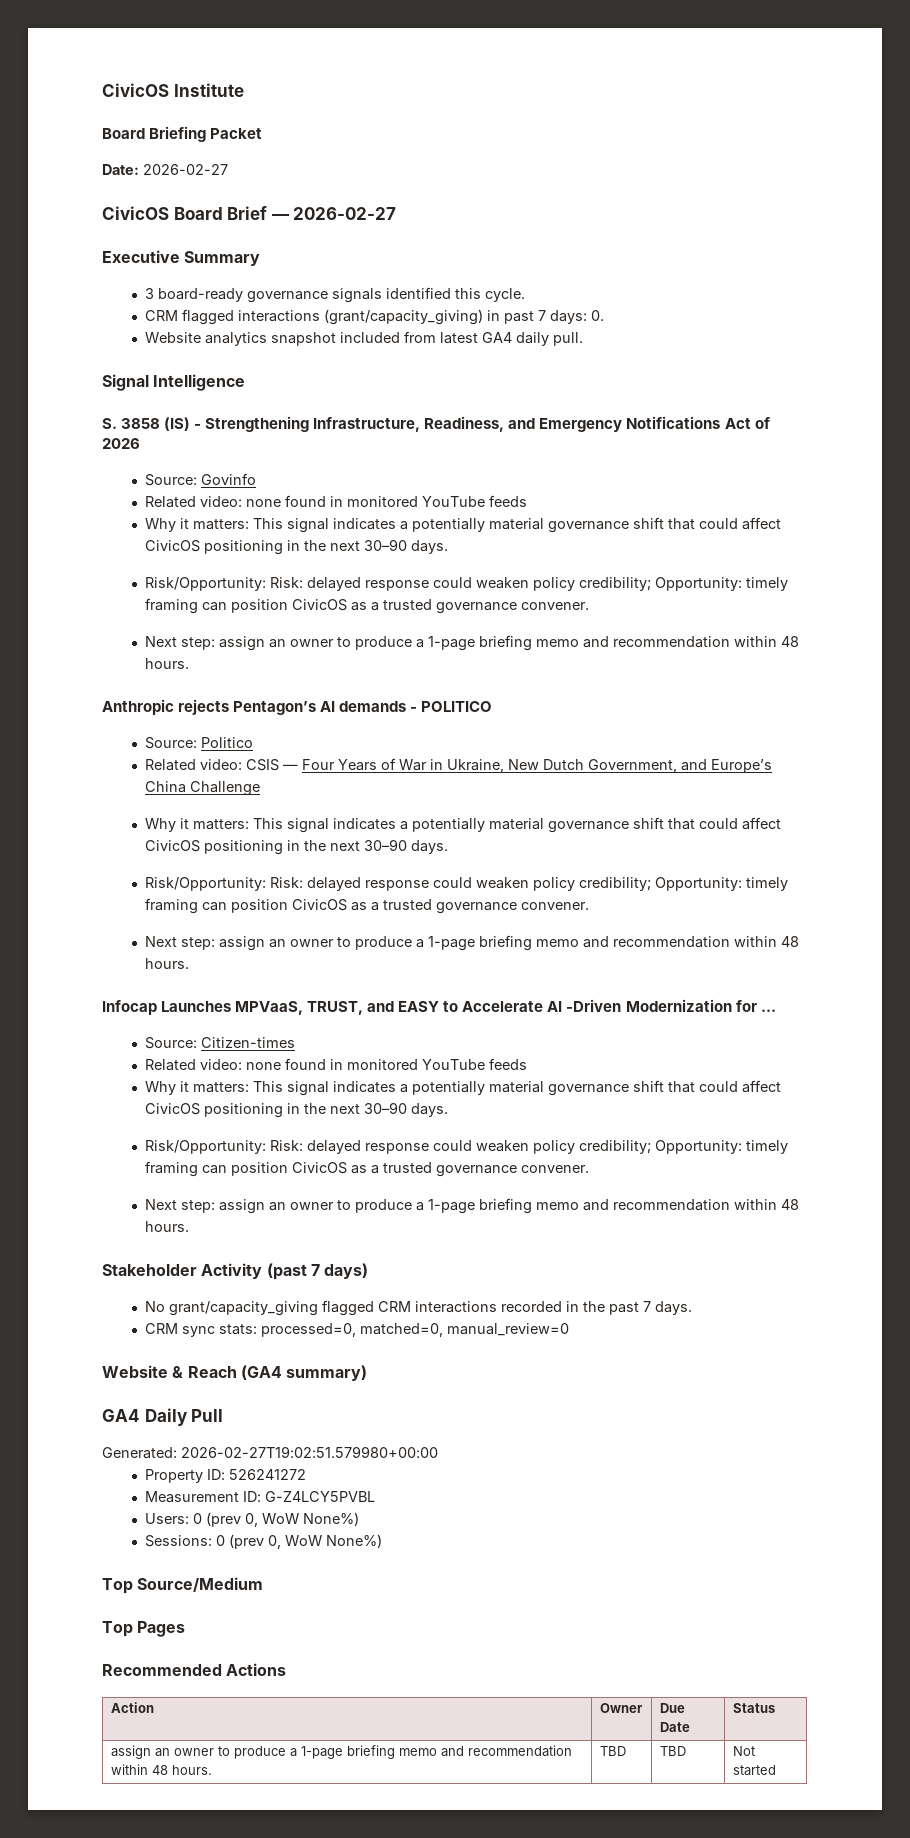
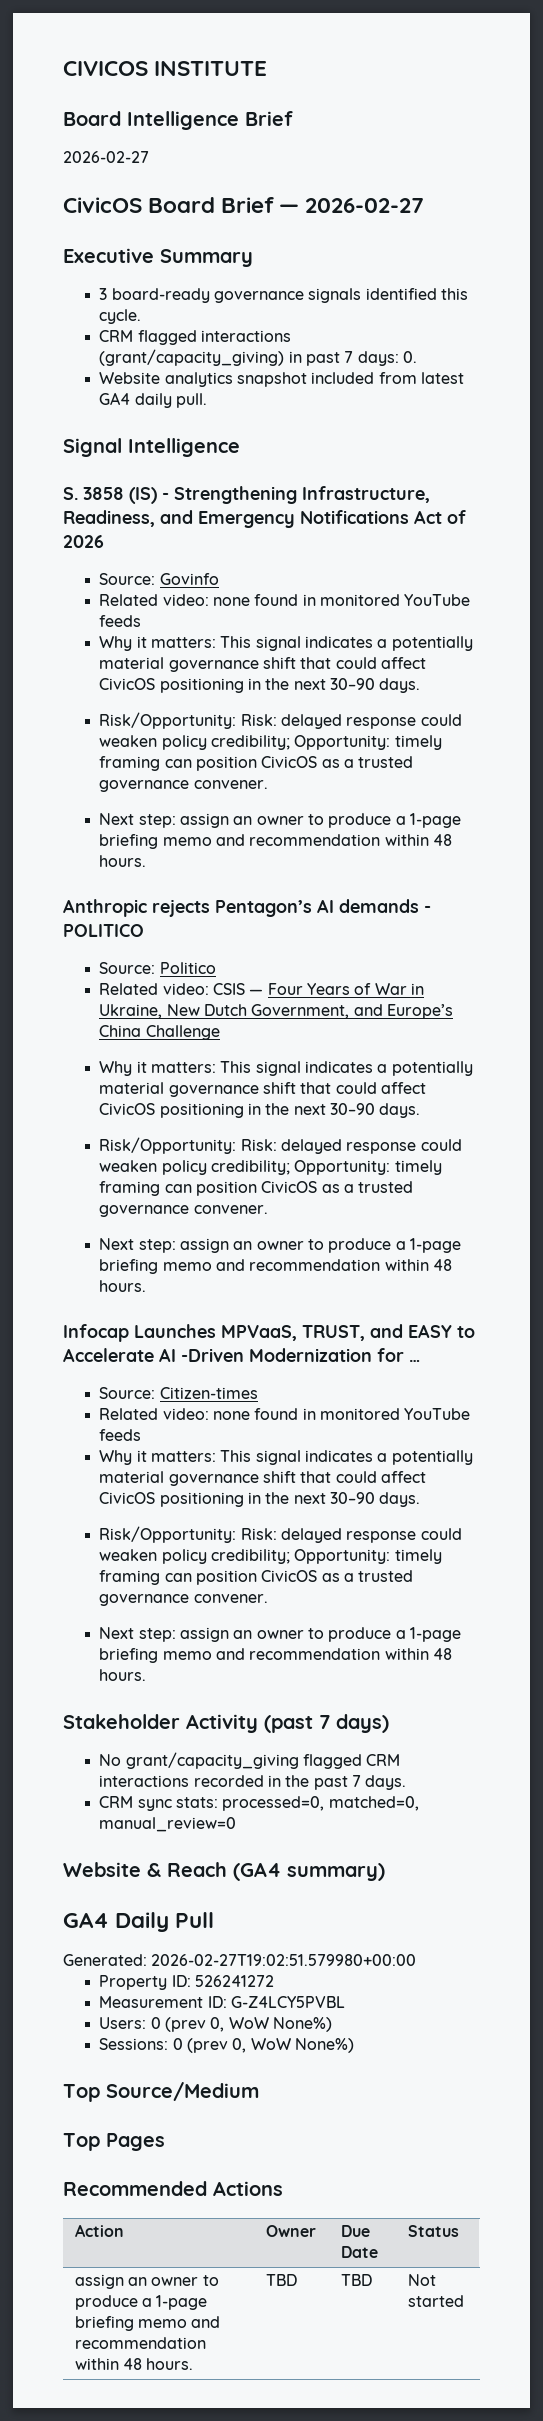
- CivicOS Institute
- Board Briefing Packet
- Date: 2026-02-27
+ CIVICOS INSTITUTE
+ Board Intelligence Brief
+ 2026-02-27

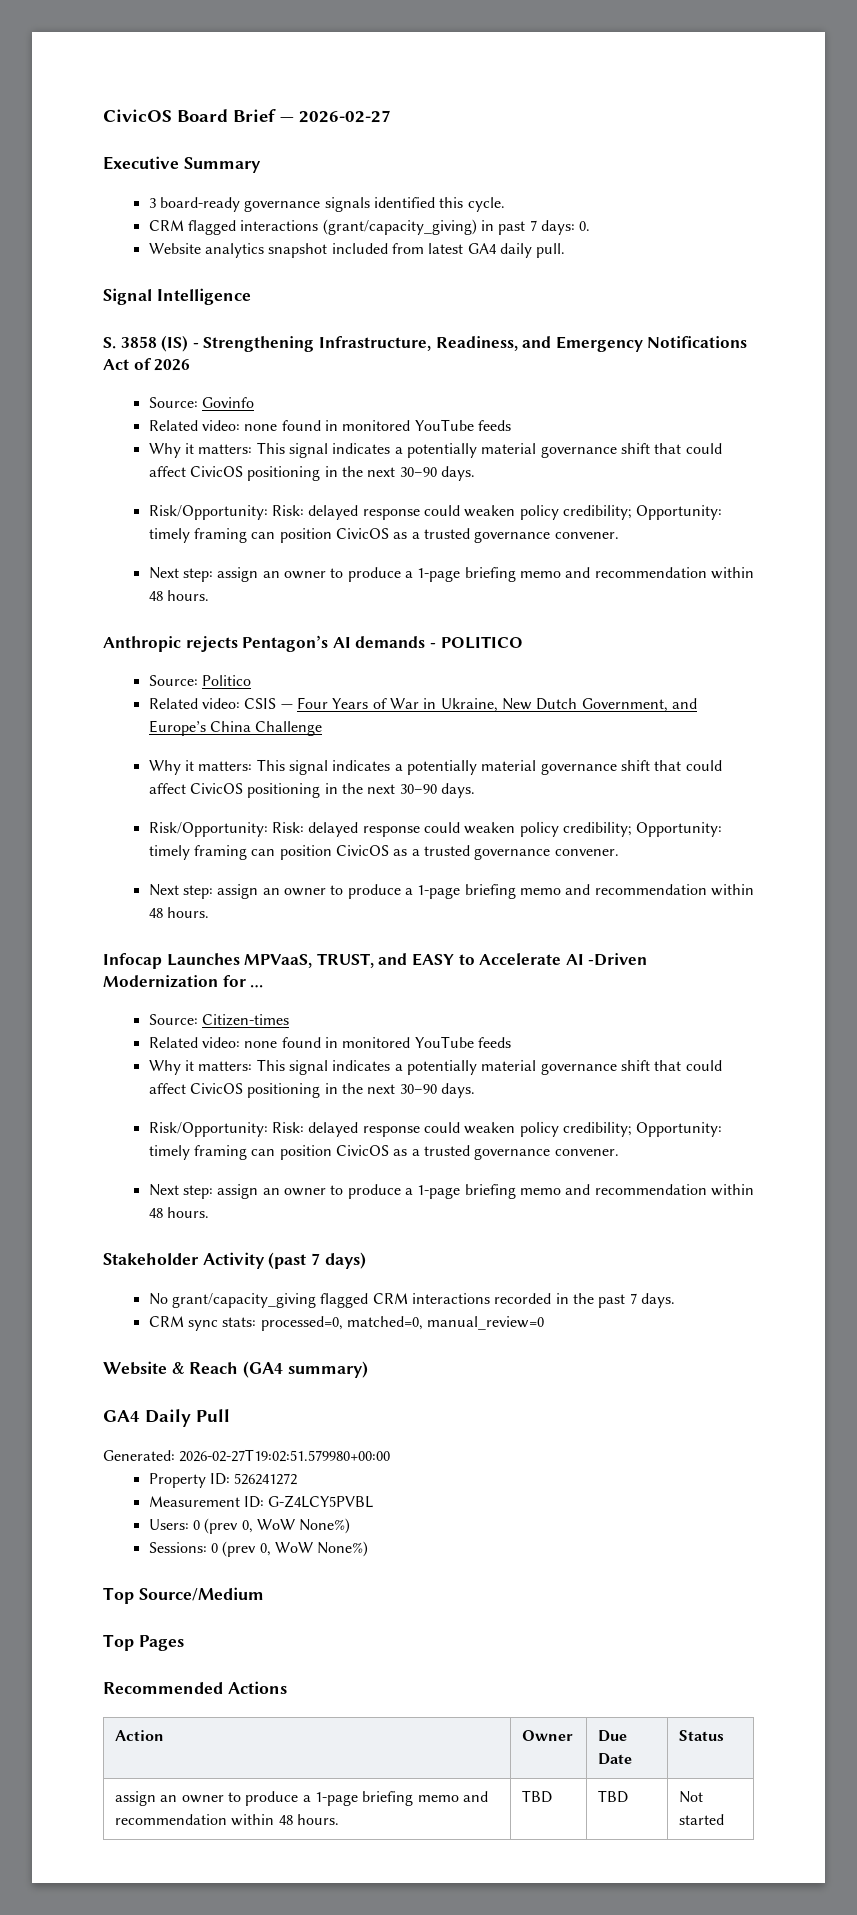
- CIVICOS INSTITUTE
- Board Intelligence Brief
- 2026-02-27

